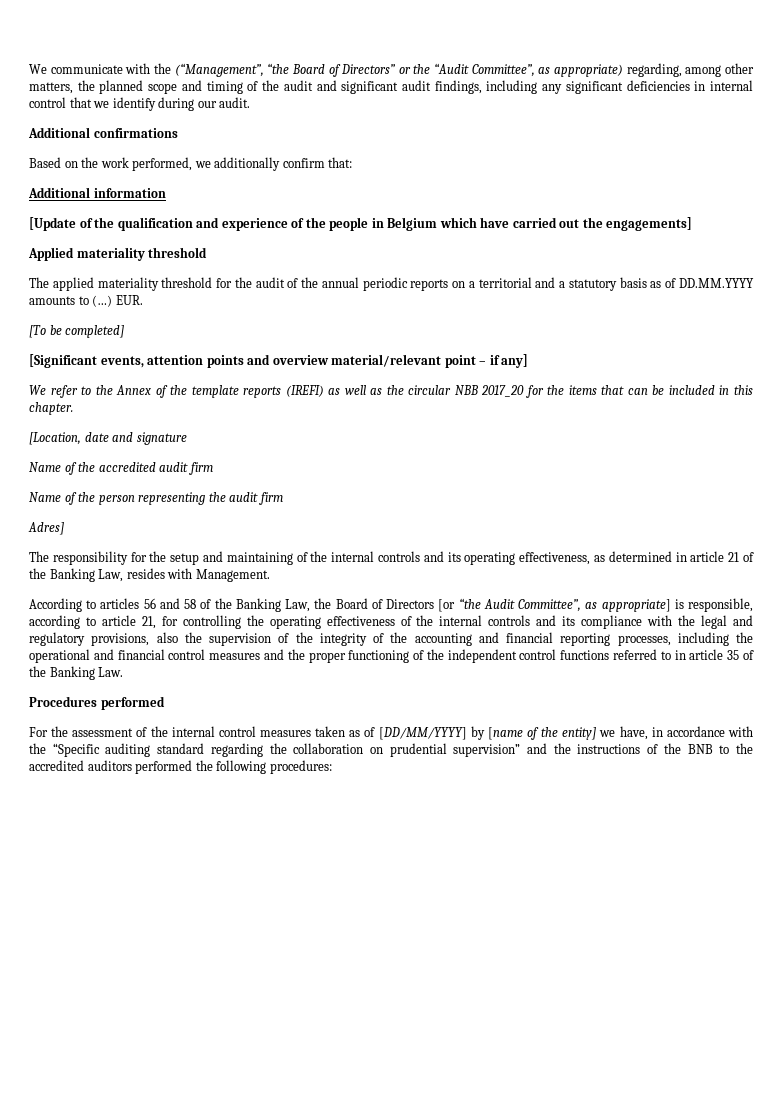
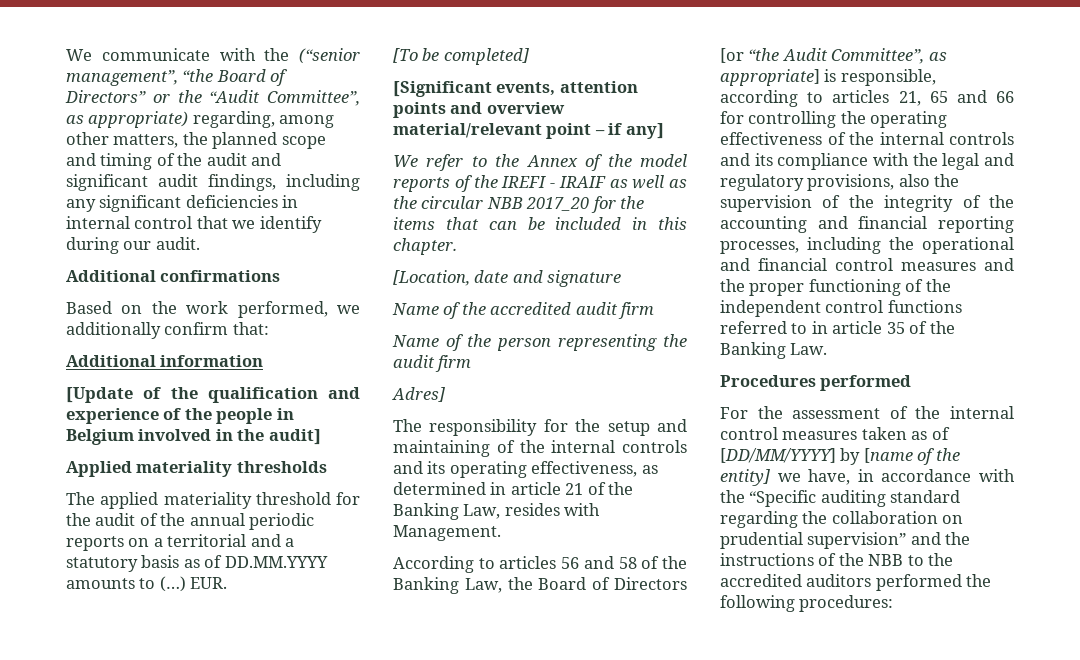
- We communicate with the (“Management”, “the Board of Directors” or the “Audit Committee”, as appropriate) regarding, among other matters, the planned scope and timing of the audit and significant audit findings, including any significant deficiencies in internal control that we identify during our audit.
+ We communicate with the (“senior management”, “the Board of Directors” or the “Audit Committee”, as appropriate) regarding, among other matters, the planned scope and timing of the audit and significant audit findings, including any significant deficiencies in internal control that we identify during our audit.
- [Update of the qualification and experience of the people in Belgium which have carried out the engagements]
+ [Update of the qualification and experience of the people in Belgium involved in the audit]
- Applied materiality threshold
+ Applied materiality thresholds
- We refer to the Annex of the template reports (IREFI) as well as the circular NBB 2017_20 for the items that can be included in this chapter.
+ We refer to the Annex of the model reports of the IREFI - IRAIF as well as the circular NBB 2017_20 for the items that can be included in this chapter.
- According to articles 56 and 58 of the Banking Law, the Board of Directors [or “the Audit Committee”, as appropriate] is responsible, according to article 21, for controlling the operating effectiveness of the internal controls and its compliance with the legal and regulatory provisions, also the supervision of the integrity of the accounting and financial reporting processes, including the operational and financial control measures and the proper functioning of the independent control functions referred to in article 35 of the Banking Law.
+ According to articles 56 and 58 of the Banking Law, the Board of Directors [or “the Audit Committee”, as appropriate] is responsible, according to articles 21, 65 and 66 for controlling the operating effectiveness of the internal controls and its compliance with the legal and regulatory provisions, also the supervision of the integrity of the accounting and financial reporting processes, including the operational and financial control measures and the proper functioning of the independent control functions referred to in article 35 of the Banking Law.
- For the assessment of the internal control measures taken as of [DD/MM/YYYY] by [name of the entity] we have, in accordance with the “Specific auditing standard regarding the collaboration on prudential supervision” and the instructions of the BNB to the accredited auditors performed the following procedures:
+ For the assessment of the internal control measures taken as of [DD/MM/YYYY] by [name of the entity] we have, in accordance with the “Specific auditing standard regarding the collaboration on prudential supervision” and the instructions of the NBB to the accredited auditors performed the following procedures:

